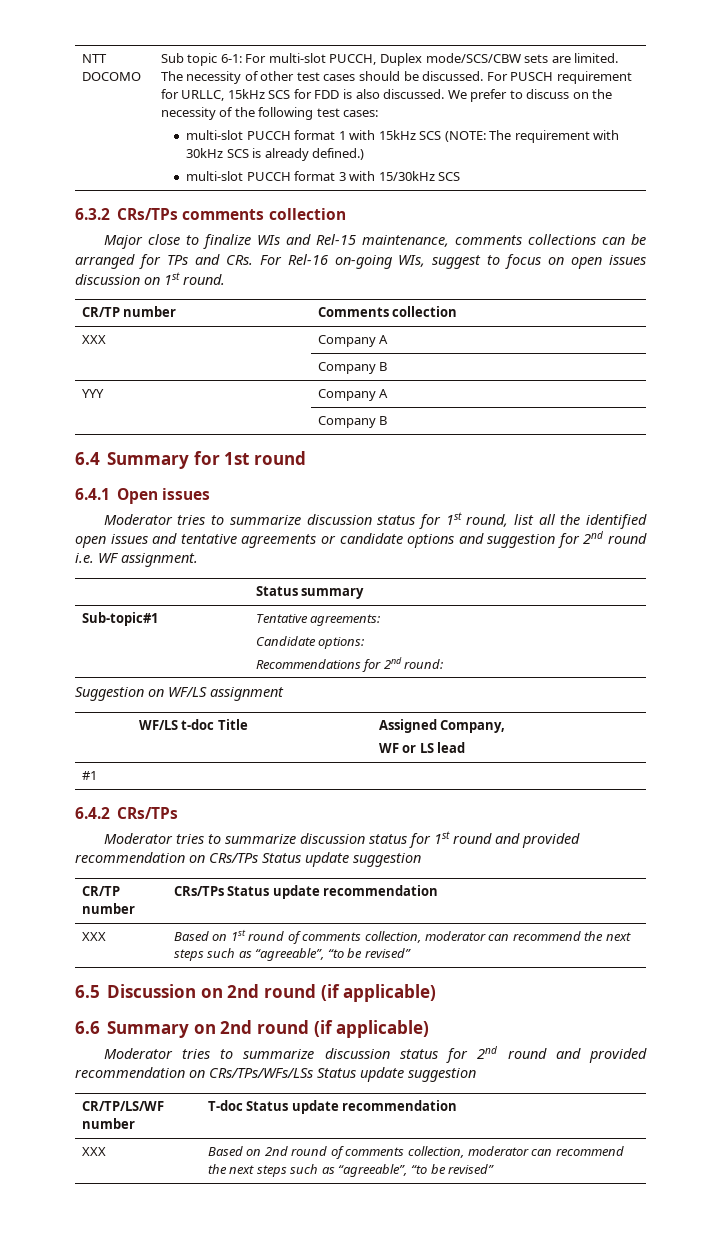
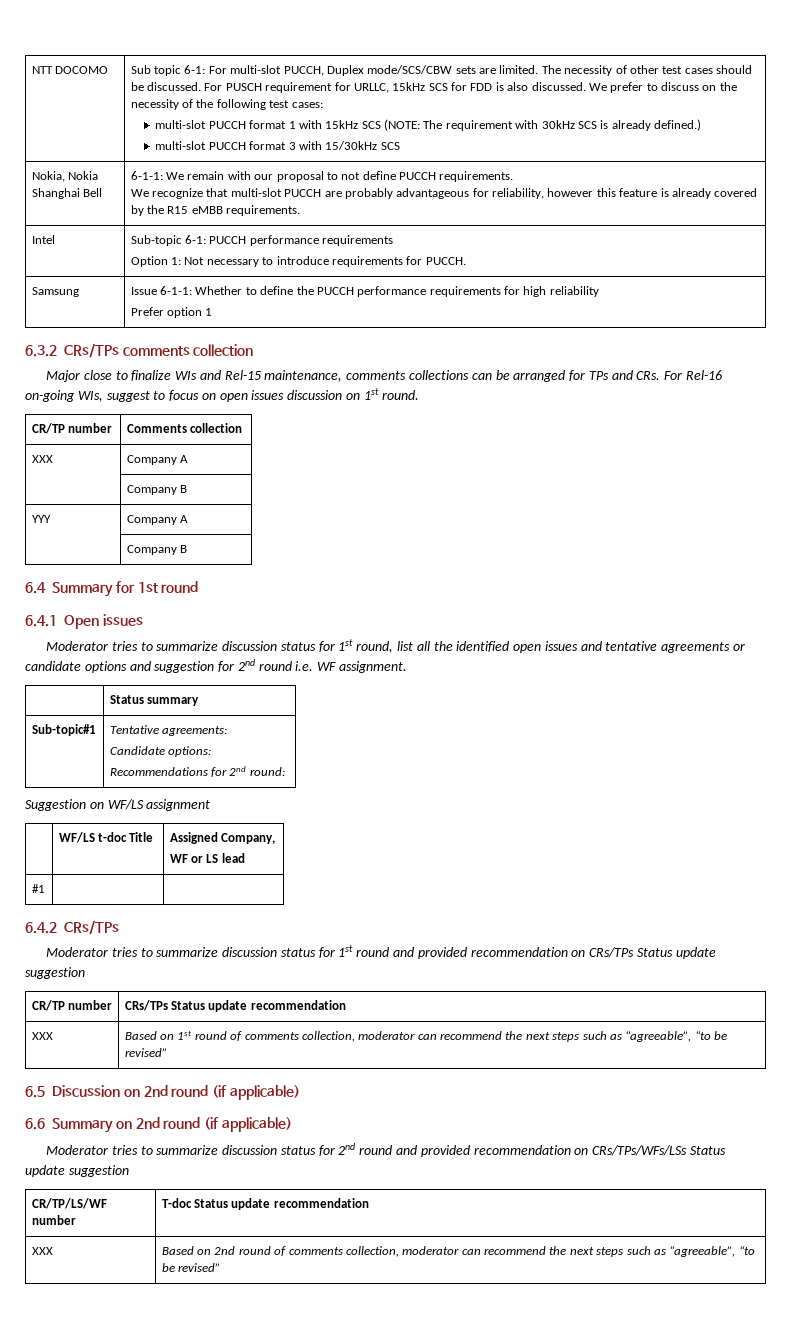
+ Nokia, Nokia Shanghai Bell | 6-1-1: We remain with our proposal to not define PUCCH requirements.
+ We recognize that multi-slot PUCCH are probably advantageous for reliability, however this feature is already covered by the R15 eMBB requirements.
+ Intel | Sub-topic 6-1: PUCCH performance requirements
+ Option 1: Not necessary to introduce requirements for PUCCH.
+ Samsung | Issue 6-1-1: Whether to define the PUCCH performance requirements for high reliability
+ Prefer option 1

